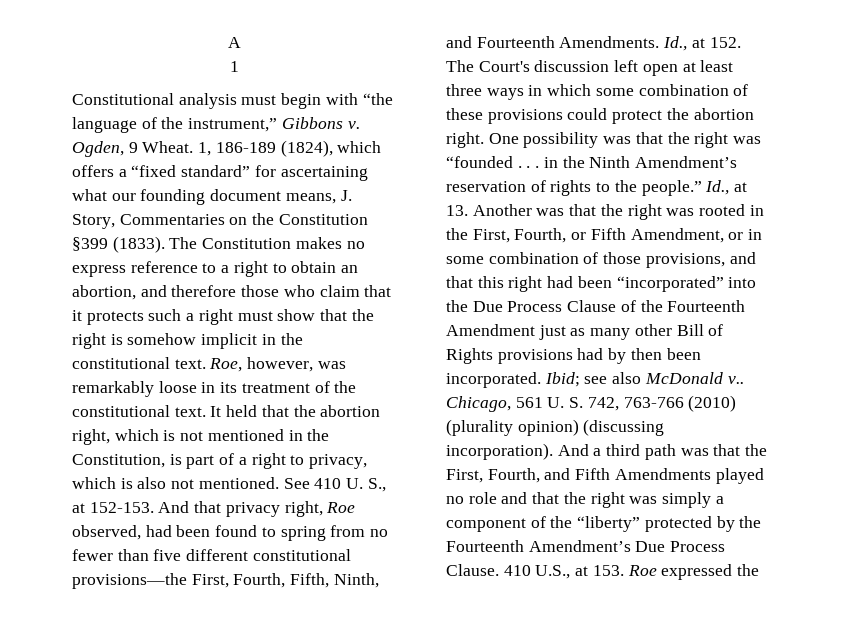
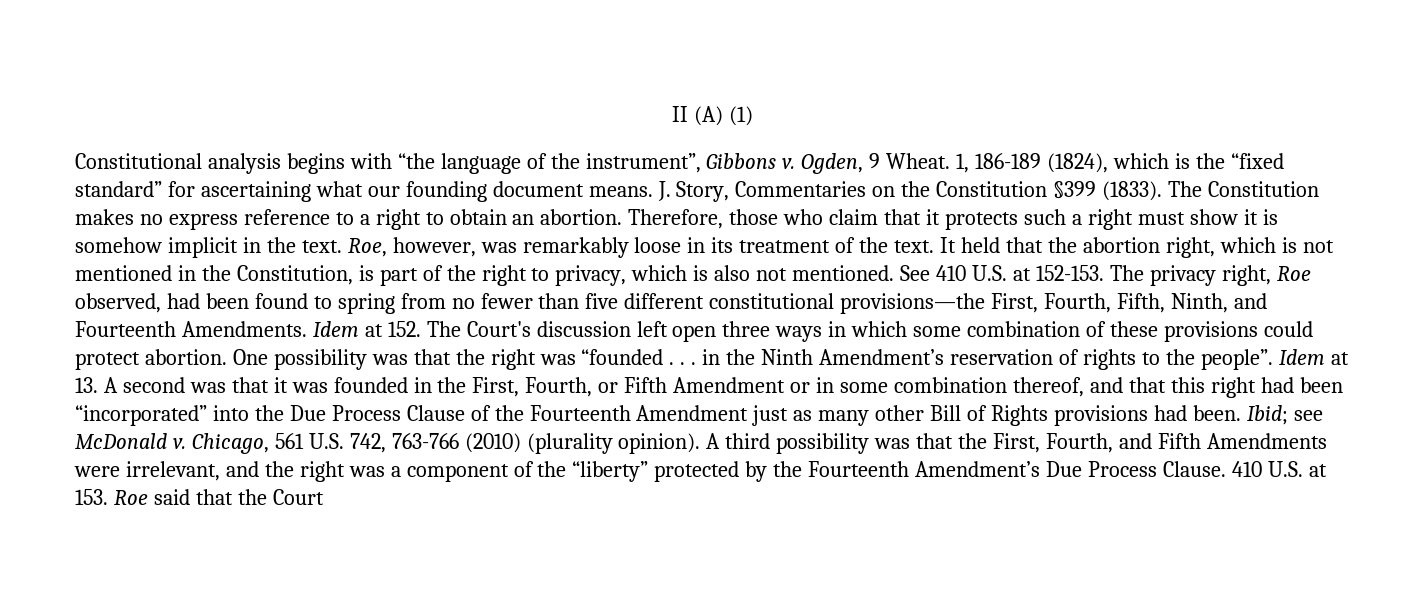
- A
- 1
+ II (A) (1)
- Constitutional analysis must begin with “the language of the instrument,” Gibbons v.
+ Constitutional analysis begins with “the language of the instrument”, Gibbons v.
- 1, 186-189 (1824), which offers a “fixed standard” for ascertaining what our founding document means, J. Story, Commentaries on the Constitution §399 (1833).
+ 1, 186-189 (1824), which is the “fixed standard” for ascertaining what our founding document means. J. Story, Commentaries on the Constitution §399 (1833).
- The Constitution makes no express reference to a right to obtain an abortion, and therefore those who claim that it protects such a right must show that the right is somehow implicit in the constitutional text.
+ The Constitution makes no express reference to a right to obtain an abortion. Therefore, those who claim that it protects such a right must show it is somehow implicit in the text.
- Roe, however, was remarkably loose in its treatment of the constitutional text.
+ Roe, however, was remarkably loose in its treatment of the text.
- It held that the abortion right, which is not mentioned in the Constitution, is part of a right to privacy, which is also not mentioned.
+ It held that the abortion right, which is not mentioned in the Constitution, is part of the right to privacy, which is also not mentioned.
- See 410 U. S., at 152-153. And that privacy right, Roe observed, had been found to spring from no fewer than five different constitutional provisions—the First, Fourth, Fifth, Ninth, and Fourteenth Amendments.
+ See 410 U.S. at 152-153. The privacy right, Roe observed, had been found to spring from no fewer than five different constitutional provisions—the First, Fourth, Fifth, Ninth, and Fourteenth Amendments.
- Id., at 152. The Court's discussion left open at least three ways in which some combination of these provisions could protect the abortion right.
+ Idem at 152. The Court's discussion left open three ways in which some combination of these provisions could protect abortion.
- One possibility was that the right was “founded . . . in the Ninth Amendment’s reservation of rights to the people.” Id., at 13. Another was that the right was rooted in the First, Fourth, or Fifth Amendment, or in some combination of those provisions, and that this right had been “incorporated” into the Due Process Clause of the Fourteenth Amendment just as many other Bill of Rights provisions had by then been incorporated. Ibid; see also McDonald v.. Chicago, 561 U. S. 742, 763-766 (2010) (plurality opinion) (discussing incorporation). And a third path was that the First, Fourth, and Fifth Amendments played no role and that the right was simply a component of the “liberty” protected by the Fourteenth Amendment’s Due Process Clause.
+ One possibility was that the right was “founded . . . in the Ninth Amendment’s reservation of rights to the people”. Idem at 13. A second was that it was founded in the First, Fourth, or Fifth Amendment or in some combination thereof, and that this right had been “incorporated” into the Due Process Clause of the Fourteenth Amendment just as many other Bill of Rights provisions had been. Ibid; see McDonald v. Chicago, 561 U.S. 742, 763-766 (2010) (plurality opinion). A third possibility was that the First, Fourth, and Fifth Amendments were irrelevant, and the right was a component of the “liberty” protected by the Fourteenth Amendment’s Due Process Clause.
- 410 U.S., at 153. Roe expressed the
+ 410 U.S. at 153. Roe said that the Court

